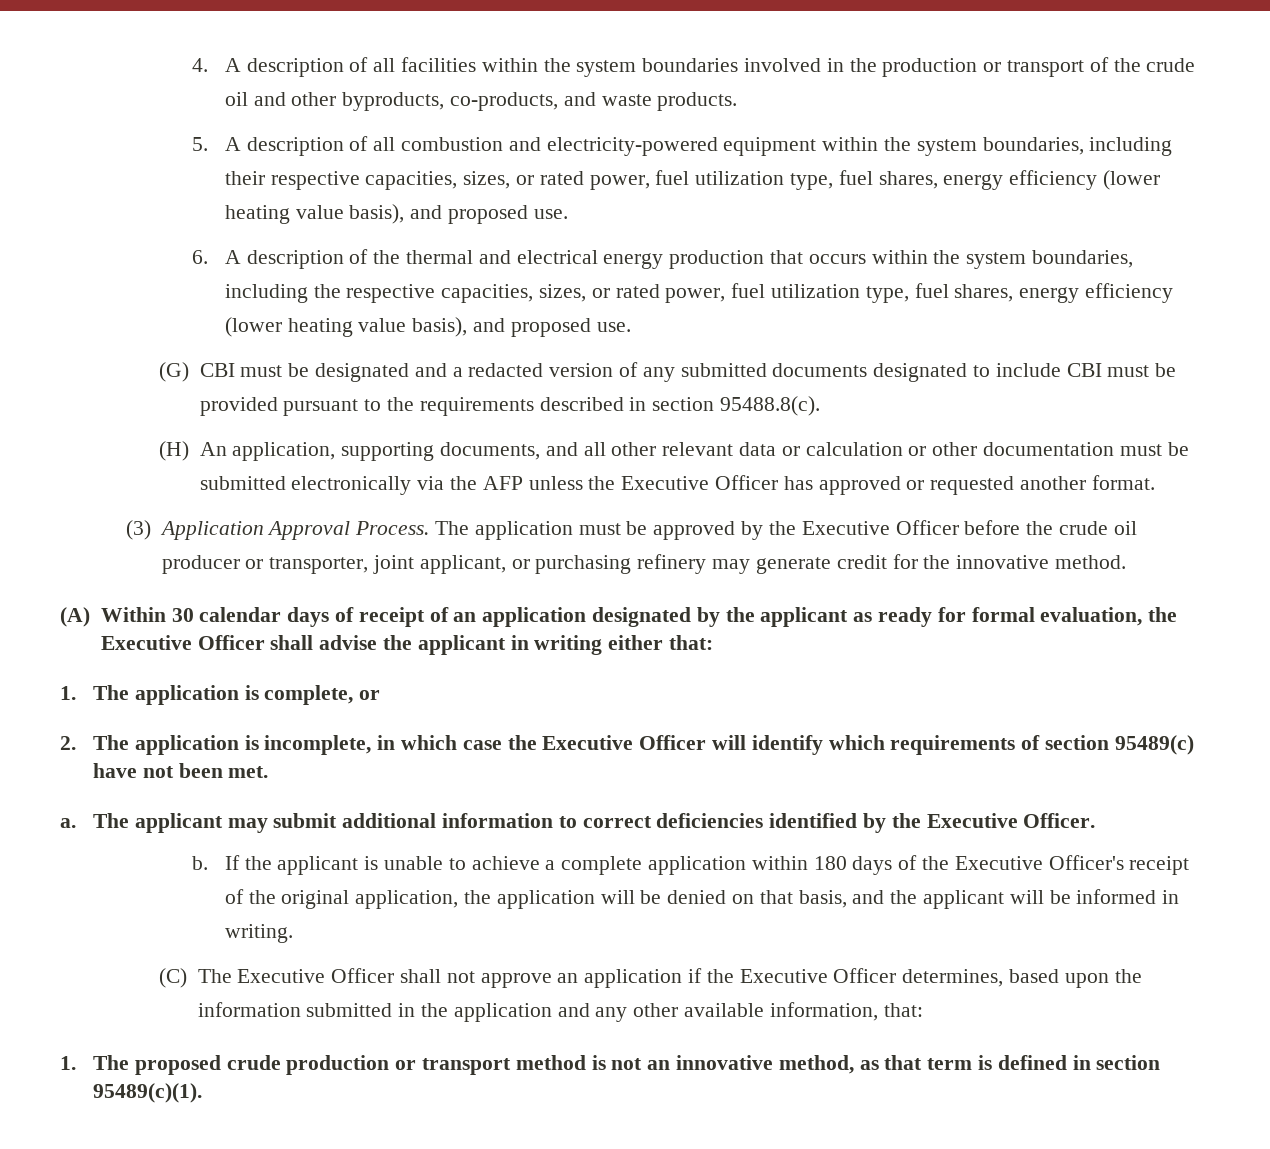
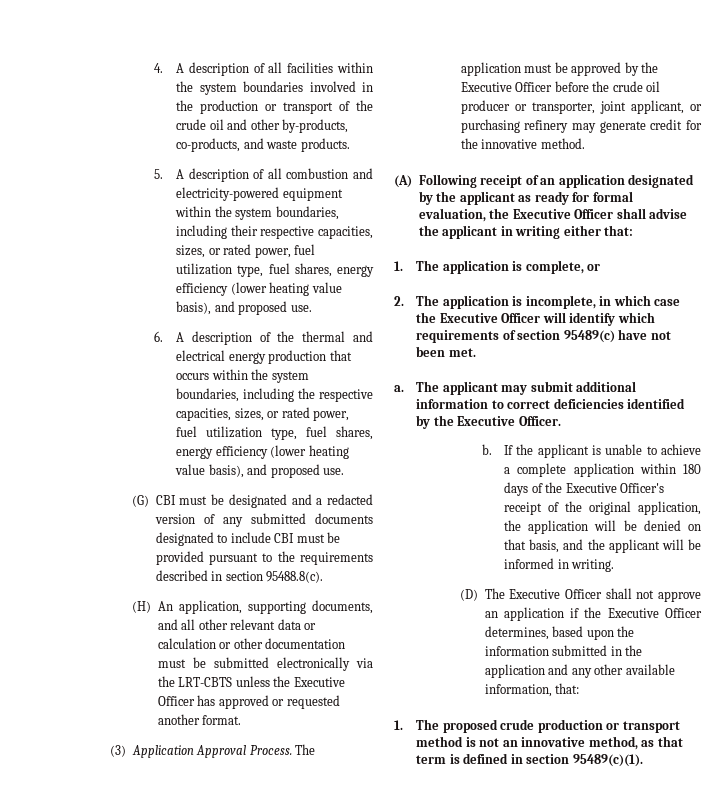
- 4. A description of all facilities within the system boundaries involved in the production or transport of the crude oil and other byproducts, co-products, and waste products.
+ 4. A description of all facilities within the system boundaries involved in the production or transport of the crude oil and other by-products, co-products, and waste products.
- (H) An application, supporting documents, and all other relevant data or calculation or other documentation must be submitted electronically via the AFP unless the Executive Officer has approved or requested another format.
+ (H) An application, supporting documents, and all other relevant data or calculation or other documentation must be submitted electronically via the LRT-CBTS unless the Executive Officer has approved or requested another format.
- (A) Within 30 calendar days of receipt of an application designated by the applicant as ready for formal evaluation, the Executive Officer shall advise the applicant in writing either that:
+ (A) Following receipt of an application designated by the applicant as ready for formal evaluation, the Executive Officer shall advise the applicant in writing either that:
- (C) The Executive Officer shall not approve an application if the Executive Officer determines, based upon the information submitted in the application and any other available information, that:
+ (D) The Executive Officer shall not approve an application if the Executive Officer determines, based upon the information submitted in the application and any other available information, that:

